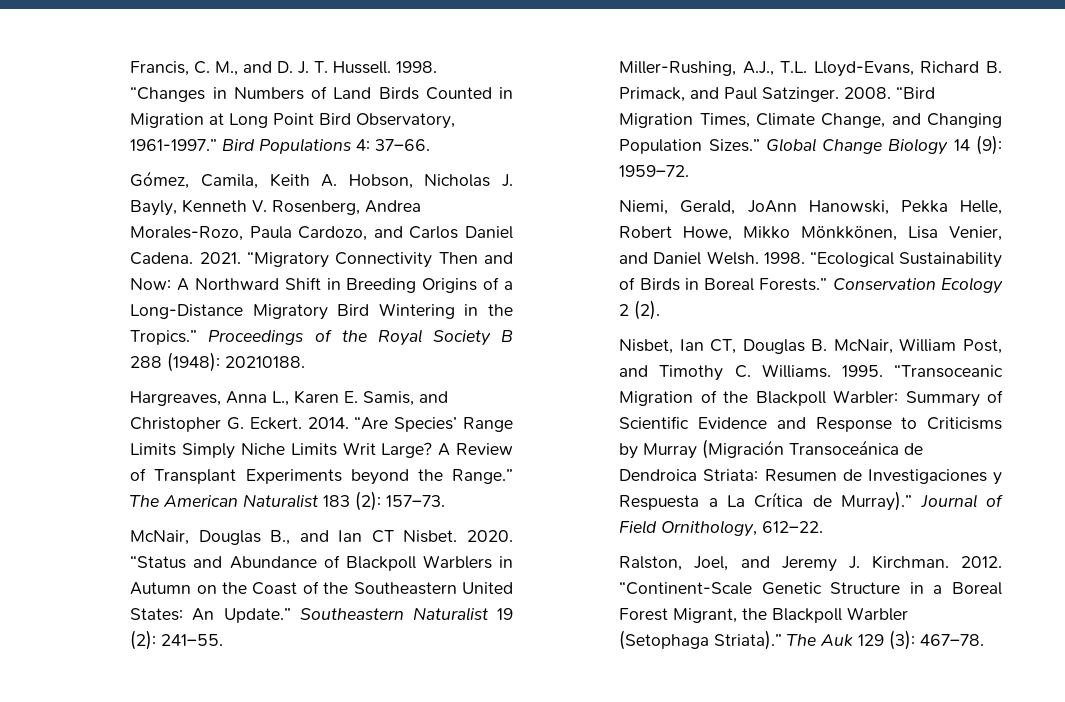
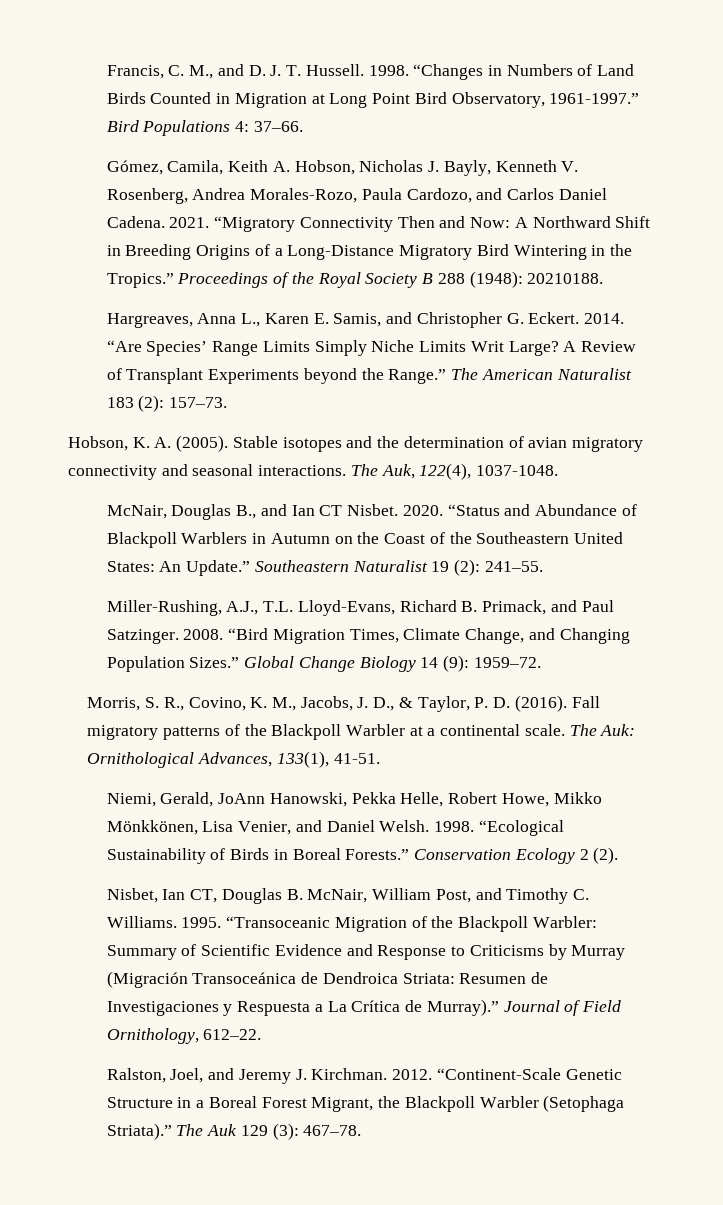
+ Hobson, K. A. (2005). Stable isotopes and the determination of avian migratory connectivity and seasonal interactions. The Auk, 122(4), 1037-1048.
+ Morris, S. R., Covino, K. M., Jacobs, J. D., & Taylor, P. D. (2016). Fall migratory patterns of the Blackpoll Warbler at a continental scale. The Auk: Ornithological Advances, 133(1), 41-51.

